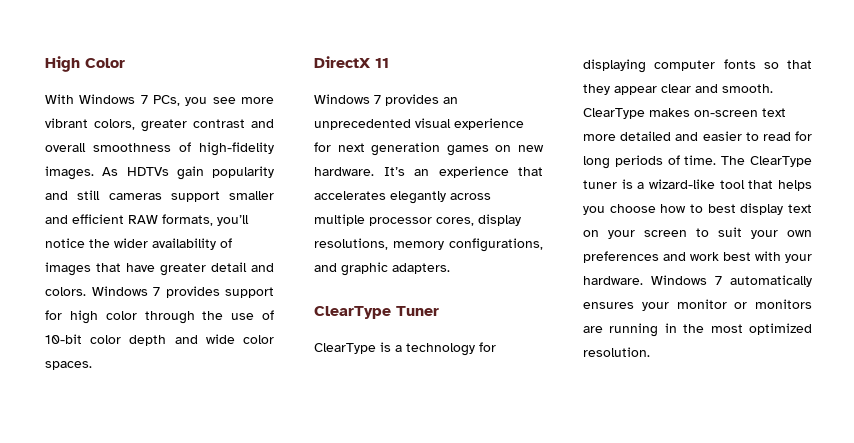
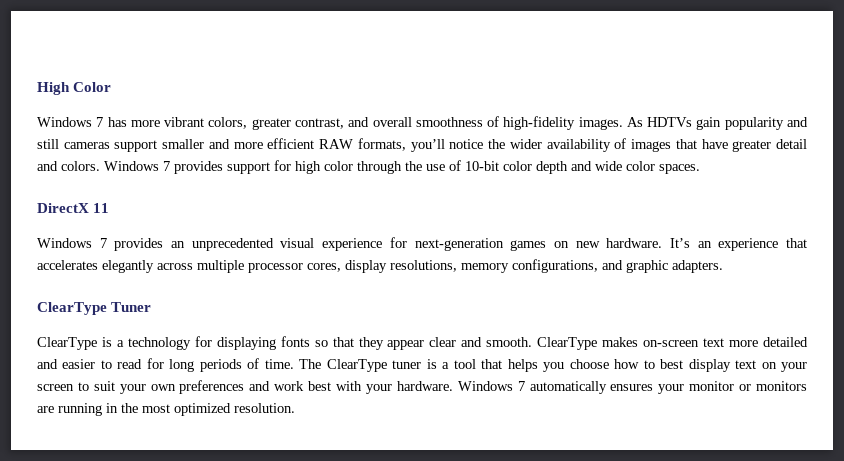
- With Windows 7 PCs, you see more vibrant colors, greater contrast and overall smoothness of high-fidelity images.
+ Windows 7 has more vibrant colors, greater contrast, and overall smoothness of high-fidelity images.
- As HDTVs gain popularity and still cameras support smaller and efficient RAW formats, you’ll notice the wider availability of images that have greater detail and colors.
+ As HDTVs gain popularity and still cameras support smaller and more efficient RAW formats, you’ll notice the wider availability of images that have greater detail and colors.
- Windows 7 provides an unprecedented visual experience for next generation games on new hardware.
+ Windows 7 provides an unprecedented visual experience for next-generation games on new hardware.
- ClearType is a technology for displaying computer fonts so that they appear clear and smooth.
+ ClearType is a technology for displaying fonts so that they appear clear and smooth.
- The ClearType tuner is a wizard-like tool that helps you choose how to best display text on your screen to suit your own preferences and work best with your hardware.
+ The ClearType tuner is a tool that helps you choose how to best display text on your screen to suit your own preferences and work best with your hardware.

